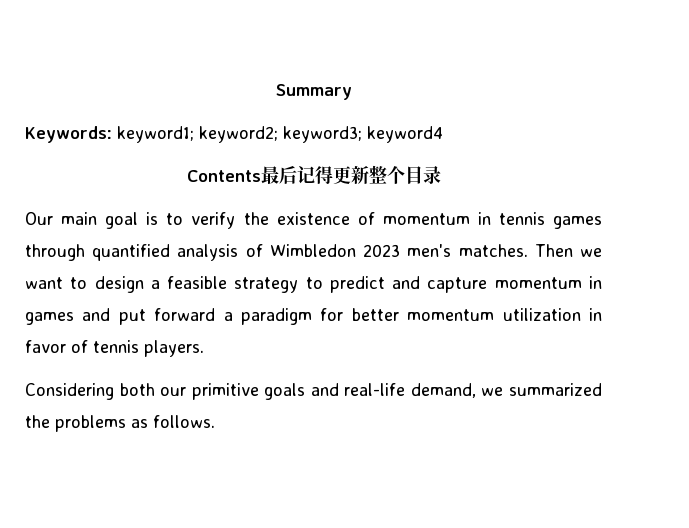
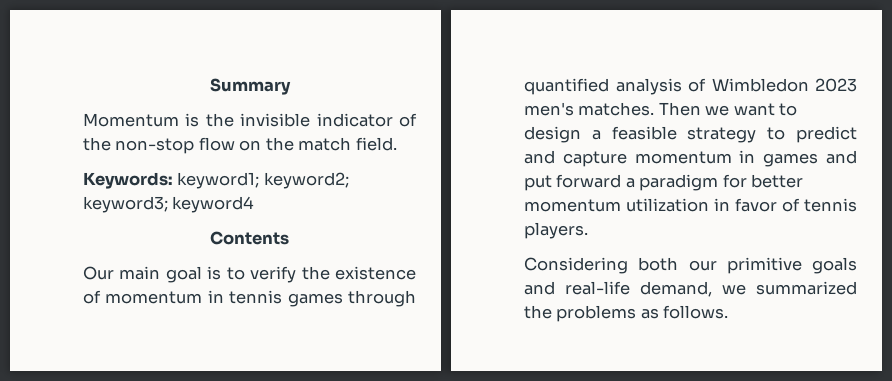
+ Momentum is the invisible indicator of the non-stop flow on the match field.
- Contents最后记得更新整个目录
+ Contents

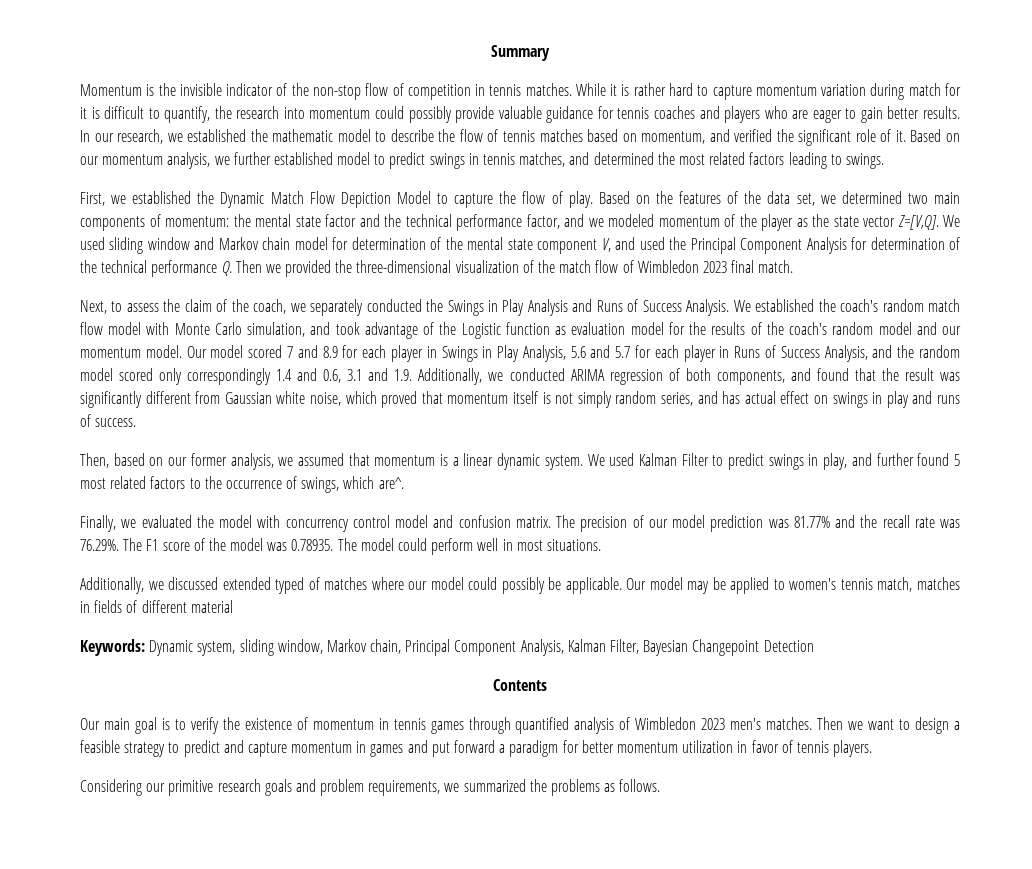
- Momentum is the invisible indicator of the non-stop flow on the match field.
- Keywords: keyword1; keyword2; keyword3; keyword4
+ Momentum is the invisible indicator of the non-stop flow of competition in tennis matches. While it is rather hard to capture momentum variation during match for it is difficult to quantify, the research into momentum could possibly provide valuable guidance for tennis coaches and players who are eager to gain better results. In our research, we established the mathematic model to describe the flow of tennis matches based on momentum, and verified the significant role of it. Based on our momentum analysis, we further established model to predict swings in tennis matches, and determined the most related factors leading to swings.
+ First, we established the Dynamic Match Flow Depiction Model to capture the flow of play. Based on the features of the data set, we determined two main components of momentum: the mental state factor and the technical performance factor, and we modeled momentum of the player as the state vector Z=[V,Q]. We used sliding window and Markov chain model for determination of the mental state component V, and used the Principal Component Analysis for determination of the technical performance Q. Then we provided the three-dimensional visualization of the match flow of Wimbledon 2023 final match.
+ Next, to assess the claim of the coach, we separately conducted the Swings in Play Analysis and Runs of Success Analysis. We established the coach's random match flow model with Monte Carlo simulation, and took advantage of the Logistic function as evaluation model for the results of the coach's random model and our momentum model. Our model scored 7 and 8.9 for each player in Swings in Play Analysis, 5.6 and 5.7 for each player in Runs of Success Analysis, and the random model scored only correspondingly 1.4 and 0.6, 3.1 and 1.9. Additionally, we conducted ARIMA regression of both components, and found that the result was significantly different from Gaussian white noise, which proved that momentum itself is not simply random series, and has actual effect on swings in play and runs of success.
+ Then, based on our former analysis, we assumed that momentum is a linear dynamic system. We used Kalman Filter to predict swings in play, and further found 5 most related factors to the occurrence of swings, which are^.
+ Finally, we evaluated the model with concurrency control model and confusion matrix. The precision of our model prediction was 81.77% and the recall rate was 76.29%. The F1 score of the model was 0.78935. The model could perform well in most situations.
+ Additionally, we discussed extended typed of matches where our model could possibly be applicable. Our model may be applied to women's tennis match, matches in fields of different material
+ Keywords: Dynamic system, sliding window, Markov chain, Principal Component Analysis, Kalman Filter, Bayesian Changepoint Detection
- Considering both our primitive goals and real-life demand, we summarized the problems as follows.
+ Considering our primitive research goals and problem requirements, we summarized the problems as follows.

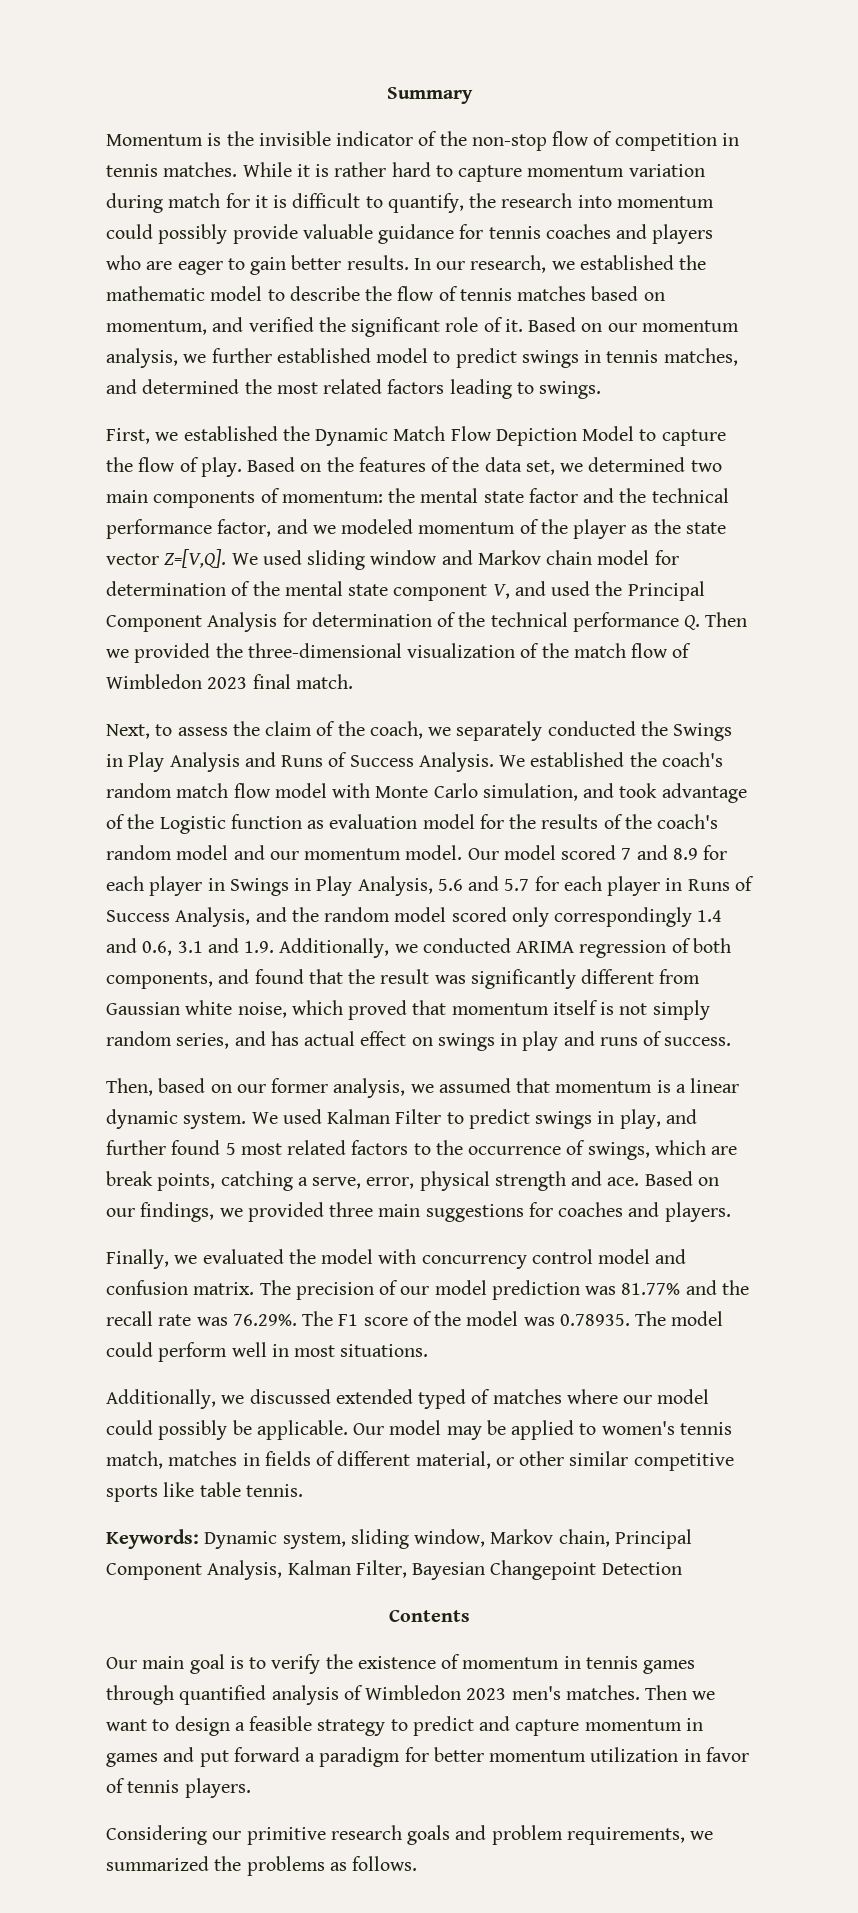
- We used Kalman Filter to predict swings in play, and further found 5 most related factors to the occurrence of swings, which are^.
+ We used Kalman Filter to predict swings in play, and further found 5 most related factors to the occurrence of swings, which are break points, catching a serve, error, physical strength and ace. Based on our findings, we provided three main suggestions for coaches and players.
- Our model may be applied to women's tennis match, matches in fields of different material
+ Our model may be applied to women's tennis match, matches in fields of different material, or other similar competitive sports like table tennis.

